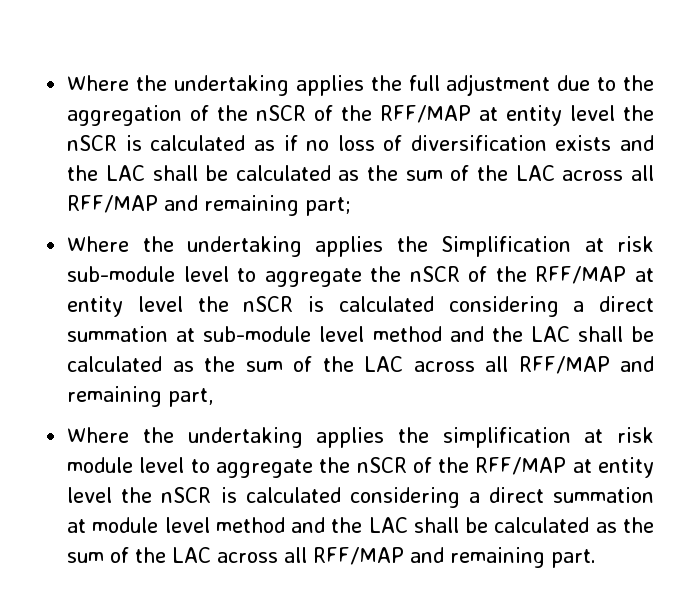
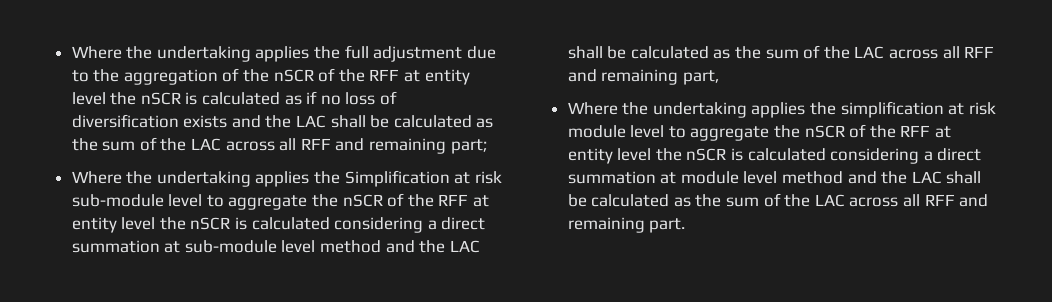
- Where the undertaking applies the full adjustment due to the aggregation of the nSCR of the RFF/MAP at entity level the nSCR is calculated as if no loss of diversification exists and the LAC shall be calculated as the sum of the LAC across all RFF/MAP and remaining part;
+ Where the undertaking applies the full adjustment due to the aggregation of the nSCR of the RFF at entity level the nSCR is calculated as if no loss of diversification exists and the LAC shall be calculated as the sum of the LAC across all RFF and remaining part;
- Where the undertaking applies the Simplification at risk sub-module level to aggregate the nSCR of the RFF/MAP at entity level the nSCR is calculated considering a direct summation at sub-module level method and the LAC shall be calculated as the sum of the LAC across all RFF/MAP and remaining part,
+ Where the undertaking applies the Simplification at risk sub-module level to aggregate the nSCR of the RFF at entity level the nSCR is calculated considering a direct summation at sub-module level method and the LAC shall be calculated as the sum of the LAC across all RFF and remaining part,
- Where the undertaking applies the simplification at risk module level to aggregate the nSCR of the RFF/MAP at entity level the nSCR is calculated considering a direct summation at module level method and the LAC shall be calculated as the sum of the LAC across all RFF/MAP and remaining part.
+ Where the undertaking applies the simplification at risk module level to aggregate the nSCR of the RFF at entity level the nSCR is calculated considering a direct summation at module level method and the LAC shall be calculated as the sum of the LAC across all RFF and remaining part.

